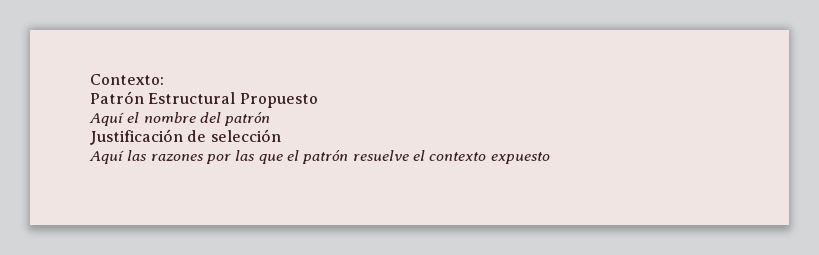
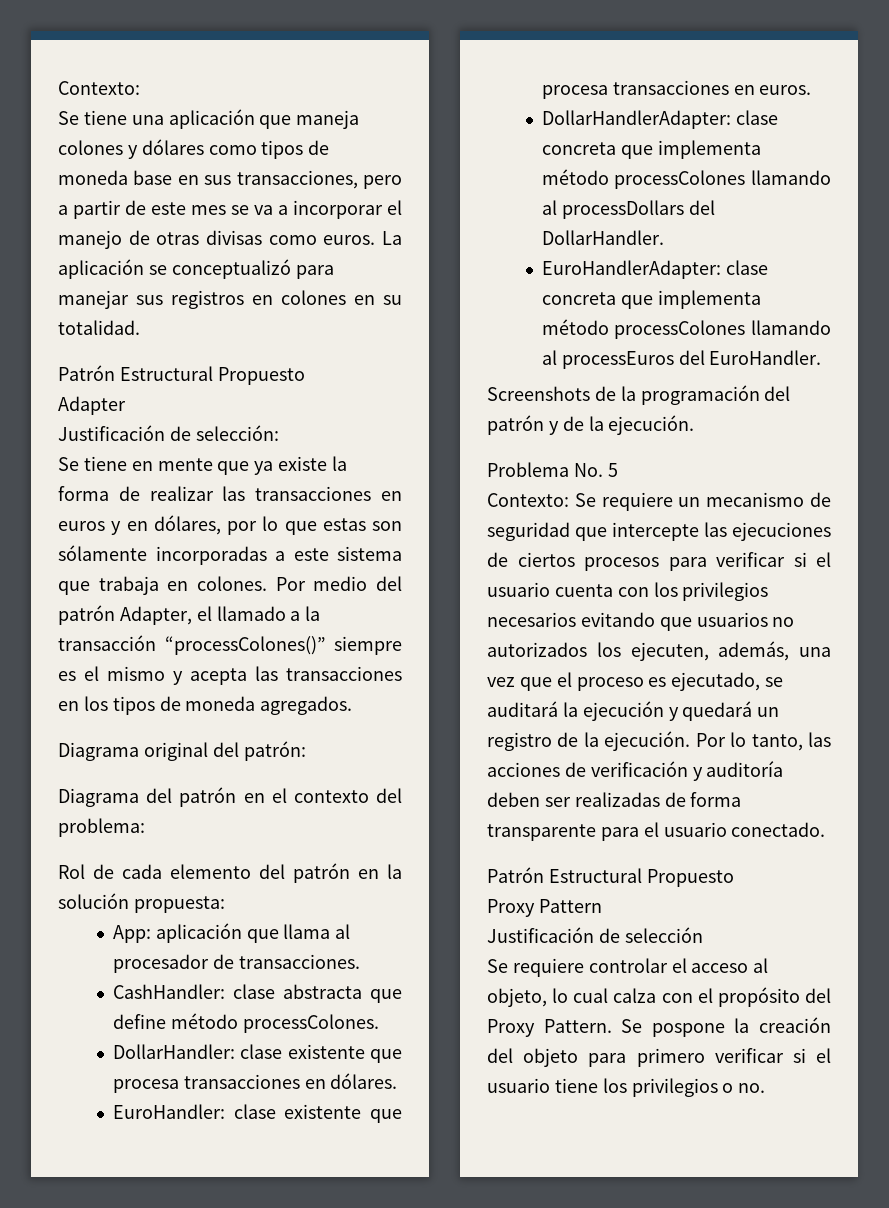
+ Se tiene una aplicación que maneja colones y dólares como tipos de moneda base en sus transacciones, pero a partir de este mes se va a incorporar el manejo de otras divisas como euros. La aplicación se conceptualizó para manejar sus registros en colones en su totalidad.
  Patrón Estructural Propuesto
- Aquí el nombre del patrón
+ Adapter
+ Justificación de selección:
+ Se tiene en mente que ya existe la forma de realizar las transacciones en euros y en dólares, por lo que estas son sólamente incorporadas a este sistema que trabaja en colones. Por medio del patrón Adapter, el llamado a la transacción “processColones()” siempre es el mismo y acepta las transacciones en los tipos de moneda agregados.
+ Diagrama original del patrón:
+ Diagrama del patrón en el contexto del problema:
+ Rol de cada elemento del patrón en la solución propuesta:
+ App: aplicación que llama al procesador de transacciones.
+ CashHandler: clase abstracta que define método processColones.
+ DollarHandler: clase existente que procesa transacciones en dólares.
+ EuroHandler: clase existente que procesa transacciones en euros.
+ DollarHandlerAdapter: clase concreta que implementa método processColones llamando al processDollars del DollarHandler.
+ EuroHandlerAdapter: clase concreta que implementa método processColones llamando al processEuros del EuroHandler.
+ Screenshots de la programación del patrón y de la ejecución.
+ Problema No. 5
+ Contexto: Se requiere un mecanismo de seguridad que intercepte las ejecuciones de ciertos procesos para verificar si el usuario cuenta con los privilegios necesarios evitando que usuarios no autorizados los ejecuten, además, una vez que el proceso es ejecutado, se auditará la ejecución y quedará un registro de la ejecución. Por lo tanto, las acciones de verificación y auditoría deben ser realizadas de forma transparente para el usuario conectado.
+ Patrón Estructural Propuesto
+ Proxy Pattern
  Justificación de selección
- Aquí las razones por las que el patrón resuelve el contexto expuesto
+ Se requiere controlar el acceso al objeto, lo cual calza con el propósito del Proxy Pattern. Se pospone la creación del objeto para primero verificar si el usuario tiene los privilegios o no.

